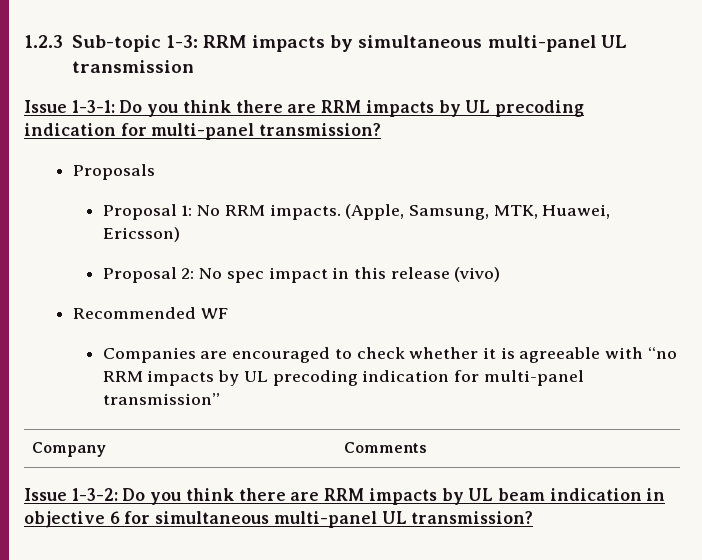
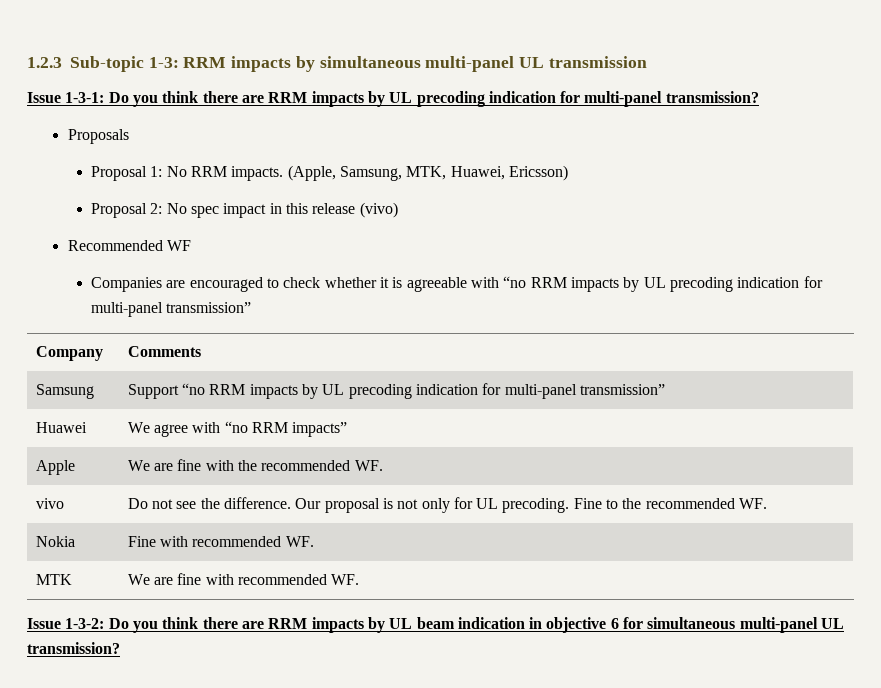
+ Samsung | Support “no RRM impacts by UL precoding indication for multi-panel transmission”
+ Huawei | We agree with “no RRM impacts”
+ Apple | We are fine with the recommended WF.
+ vivo | Do not see the difference. Our proposal is not only for UL precoding. Fine to the recommended WF.
+ Nokia | Fine with recommended WF.
+ MTK | We are fine with recommended WF.

